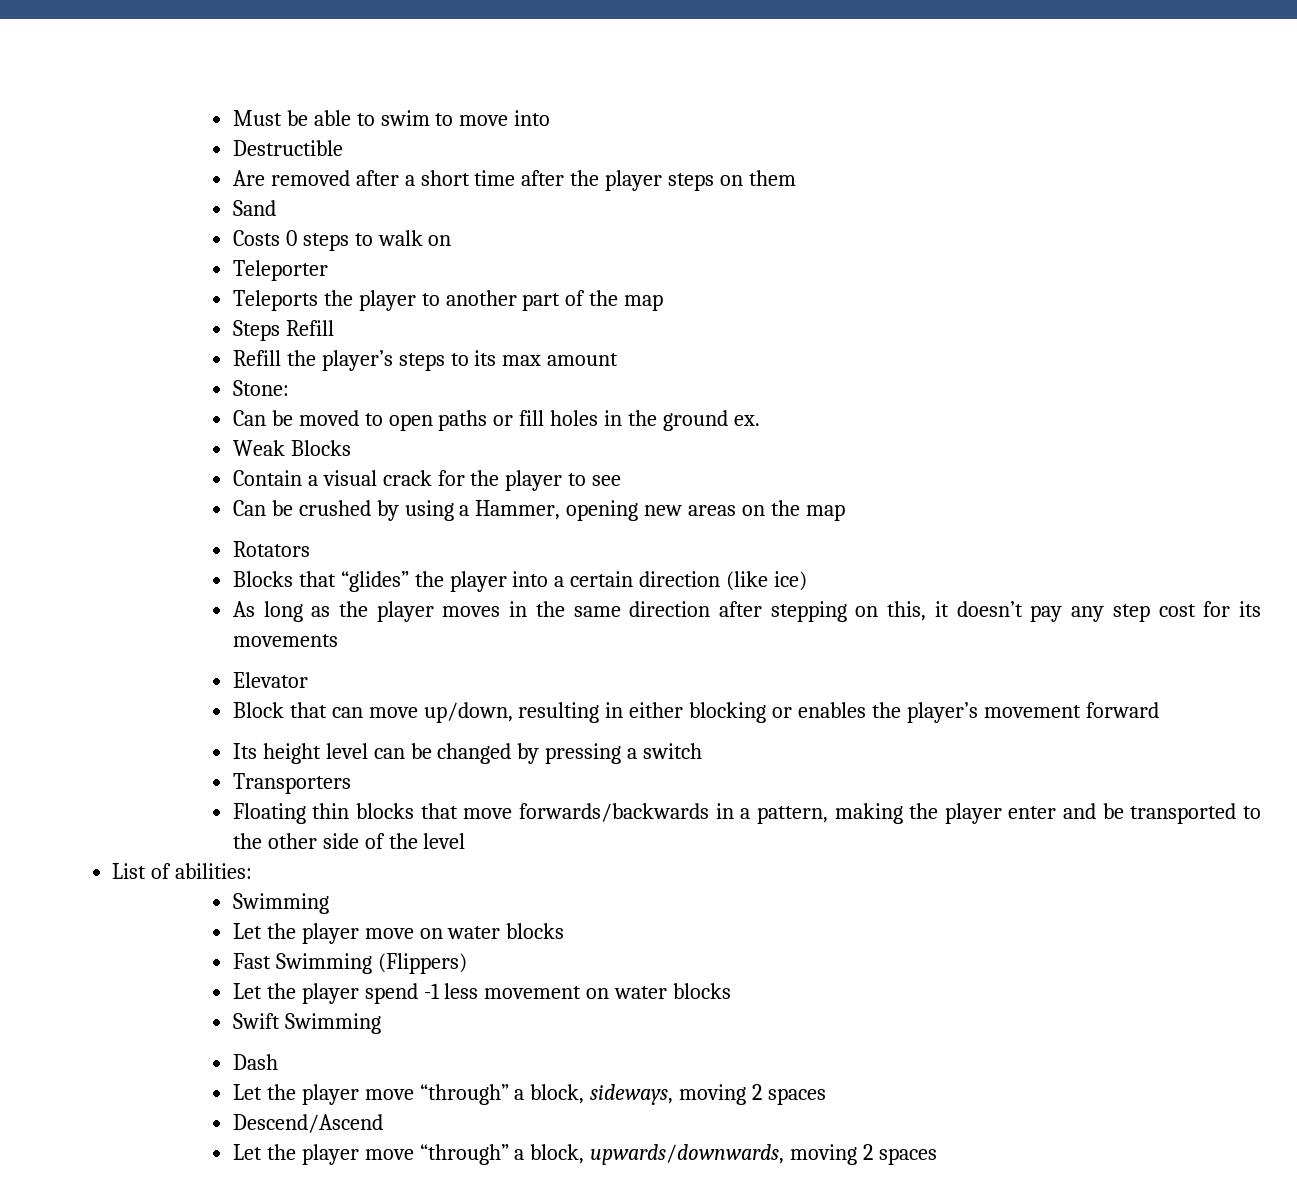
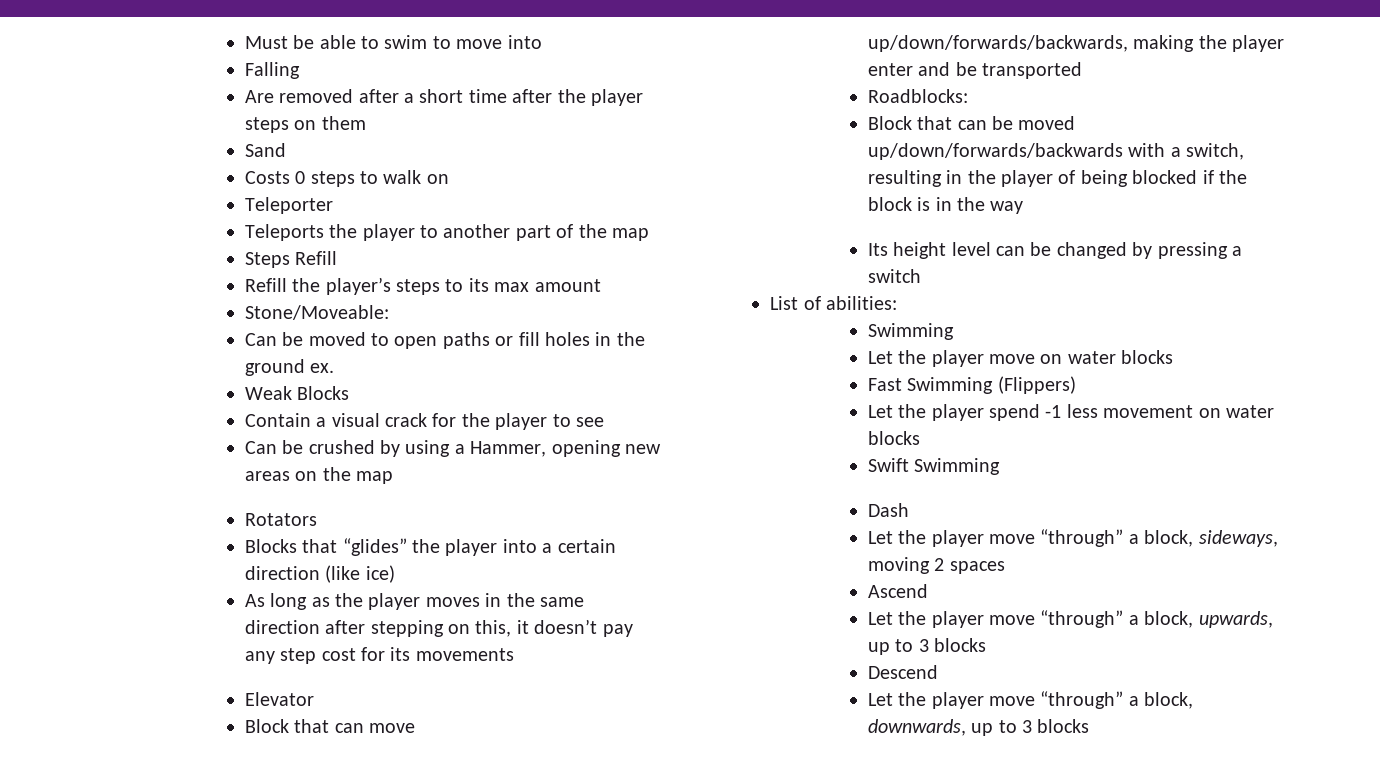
- Destructible
+ Falling
- Stone:
+ Stone/Moveable:
- Block that can move up/down, resulting in either blocking or enables the player’s movement forward
+ Block that can move up/down/forwards/backwards, making the player enter and be transported
+ Roadblocks:
+ Block that can be moved up/down/forwards/backwards with a switch, resulting in the player of being blocked if the block is in the way
- Transporters
- Floating thin blocks that move forwards/backwards in a pattern, making the player enter and be transported to the other side of the level
- Descend/Ascend
- Let the player move “through” a block, upwards/downwards, moving 2 spaces
+ Ascend
+ Let the player move “through” a block, upwards, up to 3 blocks
+ Descend
+ Let the player move “through” a block, downwards, up to 3 blocks

